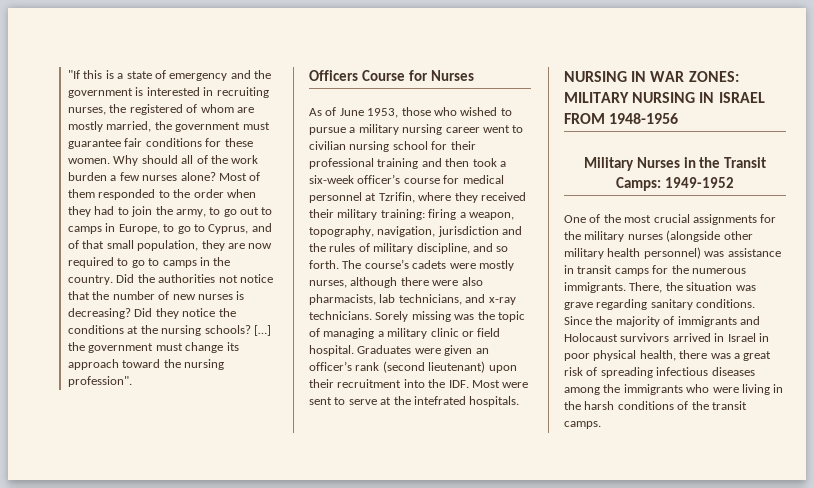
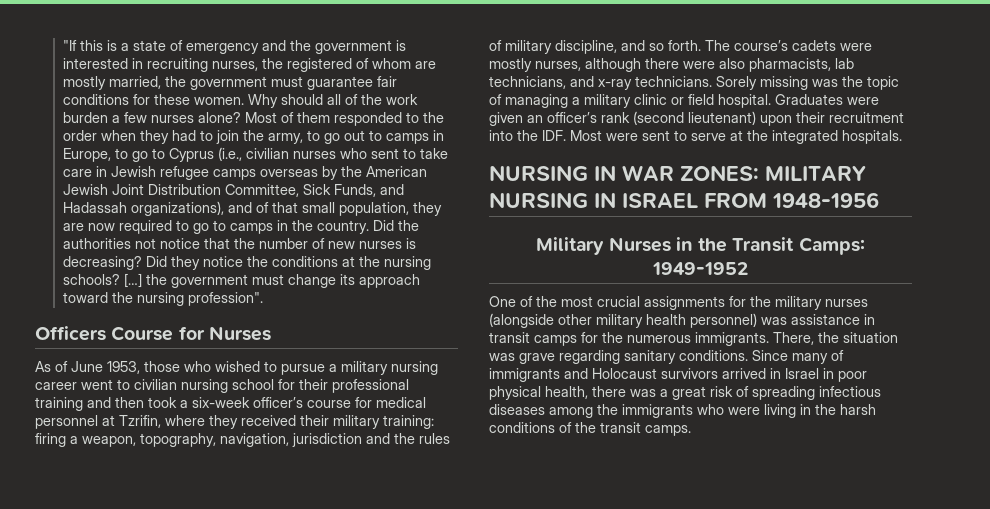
- Most of them responded to the order when they had to join the army, to go out to camps in Europe, to go to Cyprus, and of that small population, they are now required to go to camps in the country.
+ Most of them responded to the order when they had to join the army, to go out to camps in Europe, to go to Cyprus (i.e., civilian nurses who sent to take care in Jewish refugee camps overseas by the American Jewish Joint Distribution Committee, Sick Funds, and Hadassah organizations), and of that small population, they are now required to go to camps in the country.
- Graduates were given an officer’s rank (second lieutenant) upon their recruitment into the IDF. Most were sent to serve at the intefrated hospitals.
+ Graduates were given an officer’s rank (second lieutenant) upon their recruitment into the IDF. Most were sent to serve at the integrated hospitals.
- Since the majority of immigrants and Holocaust survivors arrived in Israel in poor physical health, there was a great risk of spreading infectious diseases among the immigrants who were living in the harsh conditions of the transit camps.
+ Since many of immigrants and Holocaust survivors arrived in Israel in poor physical health, there was a great risk of spreading infectious diseases among the immigrants who were living in the harsh conditions of the transit camps.

